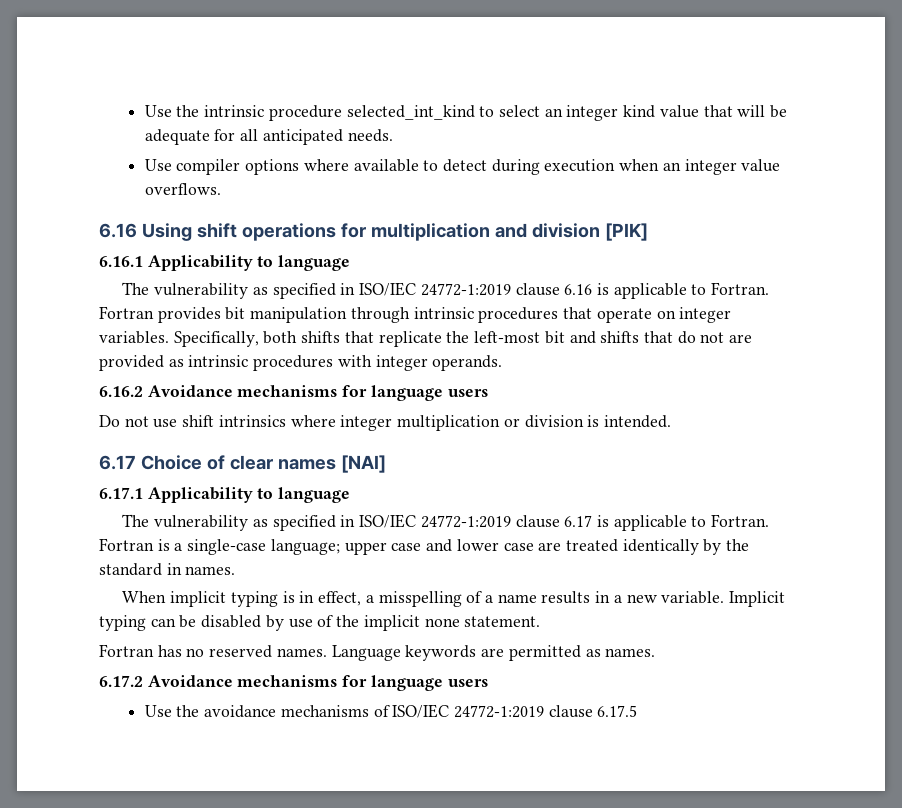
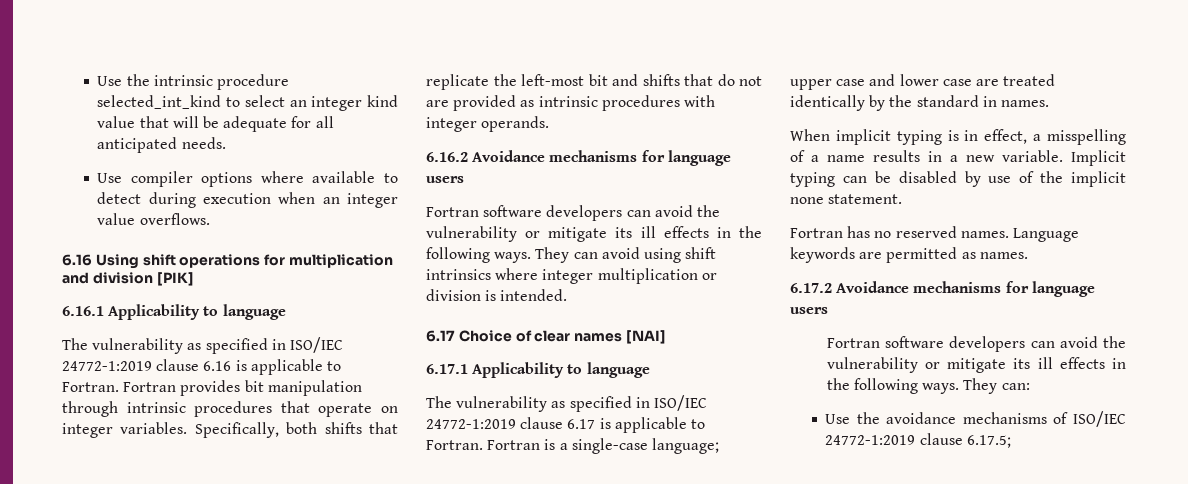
- Do not use shift intrinsics where integer multiplication or division is intended.
+ Fortran software developers can avoid the vulnerability or mitigate its ill effects in the following ways. They can avoid using shift intrinsics where integer multiplication or division is intended.
+ Fortran software developers can avoid the vulnerability or mitigate its ill effects in the following ways. They can:
- Use the avoidance mechanisms of ISO/IEC 24772-1:2019 clause 6.17.5
+ Use the avoidance mechanisms of ISO/IEC 24772-1:2019 clause 6.17.5;

